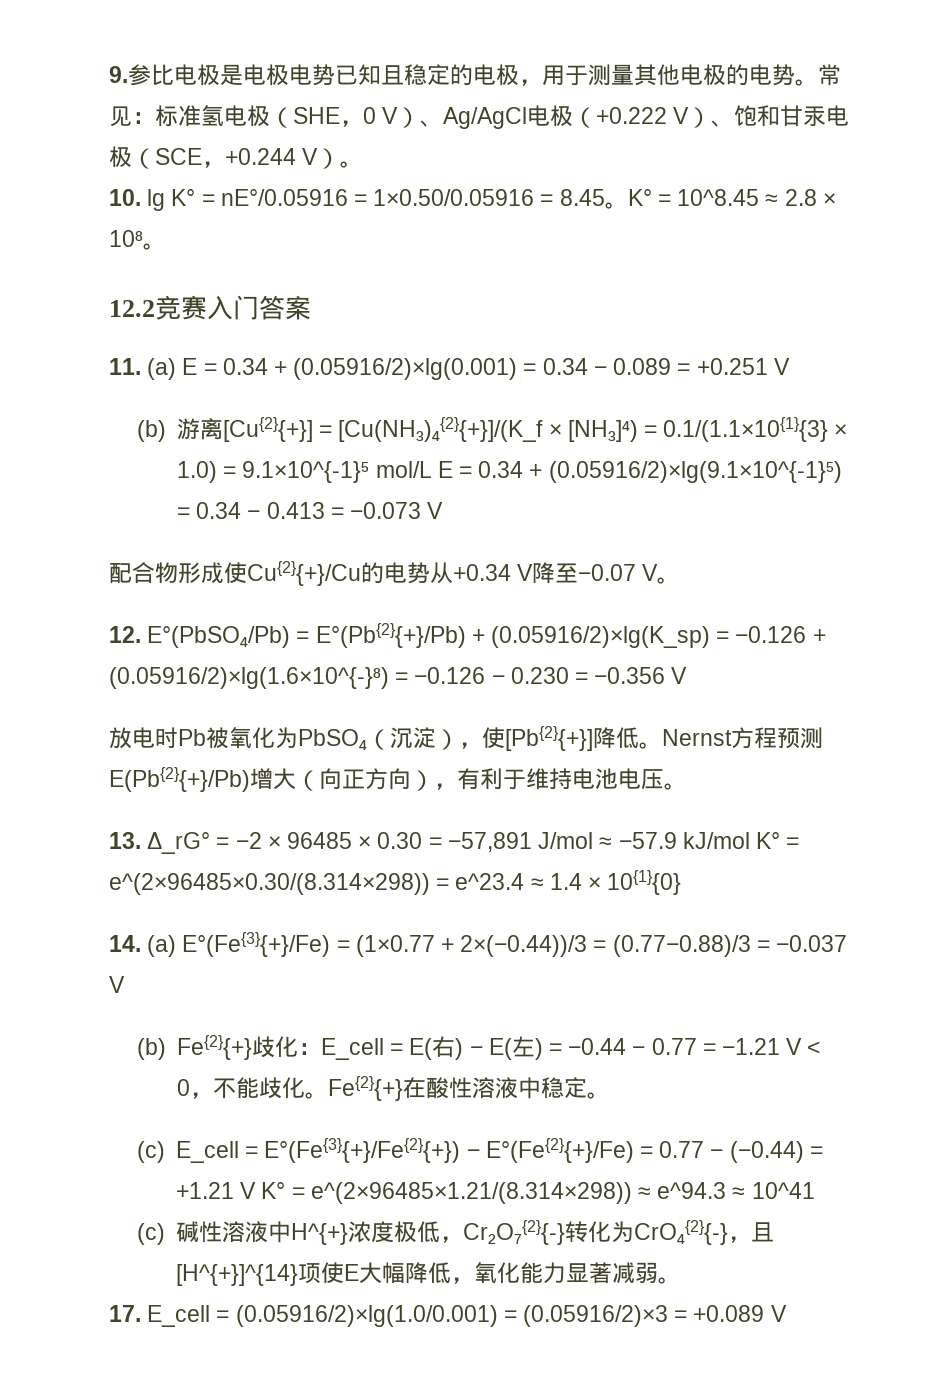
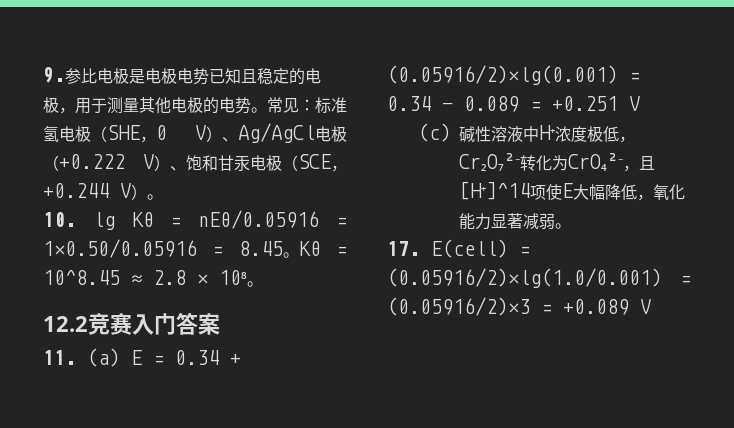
- 10. lg K° = nE°/0.05916 = 1×0.50/0.05916 = 8.45。
+ 10. lg Kθ = nEθ/0.05916 = 1×0.50/0.05916 = 8.45。
- K° = 10^8.45 ≈ 2.8 × 10⁸。
+ Kθ = 10^8.45 ≈ 2.8 × 10⁸。
- (b)游离[Cu{2}{+}] = [Cu(NH₃)₄{2}{+}]/(K_f × [NH₃]⁴) = 0.1/(1.1×10{1}{3} × 1.0) = 9.1×10^{-1}⁵ mol/L E = 0.34 + (0.05916/2)×lg(9.1×10^{-1}⁵) = 0.34 − 0.413 = −0.073 V
- 配合物形成使Cu{2}{+}/Cu的电势从+0.34 V降至−0.07 V。
- 12. E°(PbSO₄/Pb) = E°(Pb{2}{+}/Pb) + (0.05916/2)×lg(K_sp) = −0.126 + (0.05916/2)×lg(1.6×10^{-}⁸) = −0.126 − 0.230 = −0.356 V
- 放电时Pb被氧化为PbSO₄（沉淀），使[Pb{2}{+}]降低。Nernst方程预测E(Pb{2}{+}/Pb)增大（向正方向），有利于维持电池电压。
- 13. Δ_rG° = −2 × 96485 × 0.30 = −57,891 J/mol ≈ −57.9 kJ/mol K° = e^(2×96485×0.30/(8.314×298)) = e^23.4 ≈ 1.4 × 10{1}{0}
- 14. (a) E°(Fe{3}{+}/Fe) = (1×0.77 + 2×(−0.44))/3 = (0.77−0.88)/3 = −0.037 V
- (b) Fe{2}{+}歧化：E_cell = E(右) − E(左) = −0.44 − 0.77 = −1.21 V < 0，不能歧化。Fe{2}{+}在酸性溶液中稳定。
- (c) E_cell = E°(Fe{3}{+}/Fe{2}{+}) − E°(Fe{2}{+}/Fe) = 0.77 − (−0.44) = +1.21 V K° = e^(2×96485×1.21/(8.314×298)) ≈ e^94.3 ≈ 10^41
- (c)碱性溶液中H^{+}浓度极低，Cr₂O₇{2}{-}转化为CrO₄{2}{-}，且[H^{+}]^{14}项使E大幅降低，氧化能力显著减弱。
+ (c)碱性溶液中H⁺浓度极低，Cr₂O₇²⁻转化为CrO₄²⁻，且[H⁺]^14项使E大幅降低，氧化能力显著减弱。
- 17. E_cell = (0.05916/2)×lg(1.0/0.001) = (0.05916/2)×3 = +0.089 V
+ 17. E(cell) = (0.05916/2)×lg(1.0/0.001) = (0.05916/2)×3 = +0.089 V

